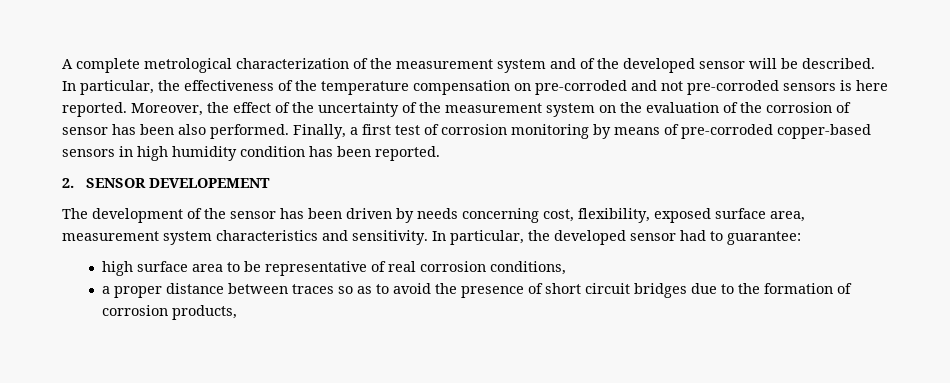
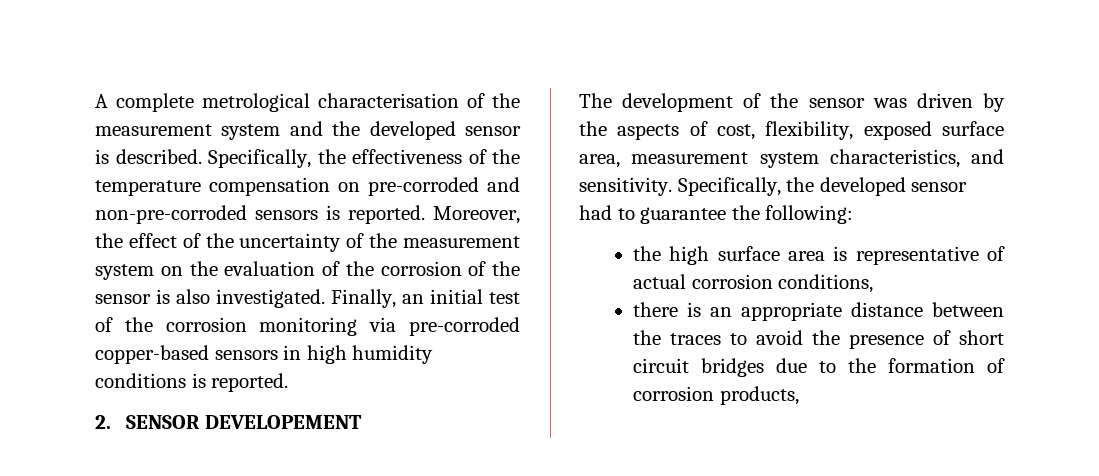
- A complete metrological characterization of the measurement system and of the developed sensor will be described. In particular, the effectiveness of the temperature compensation on pre-corroded and not pre-corroded sensors is here reported.
+ A complete metrological characterisation of the measurement system and the developed sensor is described. Specifically, the effectiveness of the temperature compensation on pre-corroded and non-pre-corroded sensors is reported.
- Moreover, the effect of the uncertainty of the measurement system on the evaluation of the corrosion of sensor has been also performed. Finally, a first test of corrosion monitoring by means of pre-corroded copper-based sensors in high humidity condition has been reported.
+ Moreover, the effect of the uncertainty of the measurement system on the evaluation of the corrosion of the sensor is also investigated. Finally, an initial test of the corrosion monitoring via pre-corroded copper-based sensors in high humidity conditions is reported.
- The development of the sensor has been driven by needs concerning cost, flexibility, exposed surface area, measurement system characteristics and sensitivity.
+ The development of the sensor was driven by the aspects of cost, flexibility, exposed surface area, measurement system characteristics, and sensitivity.
- In particular, the developed sensor had to guarantee:
- high surface area to be representative of real corrosion conditions,
+ Specifically, the developed sensor had to guarantee the following:
+ the high surface area is representative of actual corrosion conditions,
- a proper distance between traces so as to avoid the presence of short circuit bridges due to the formation of corrosion products,
+ there is an appropriate distance between the traces to avoid the presence of short circuit bridges due to the formation of corrosion products,

